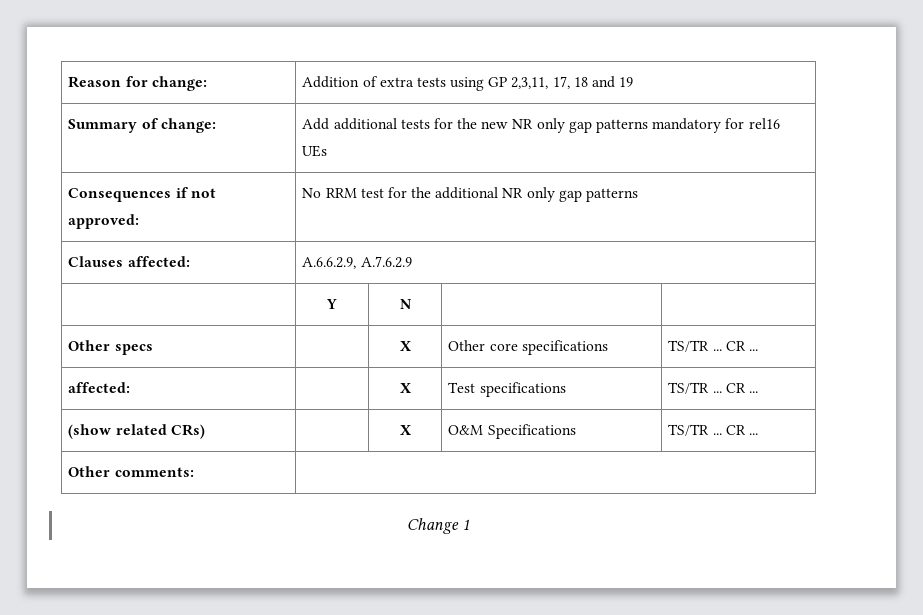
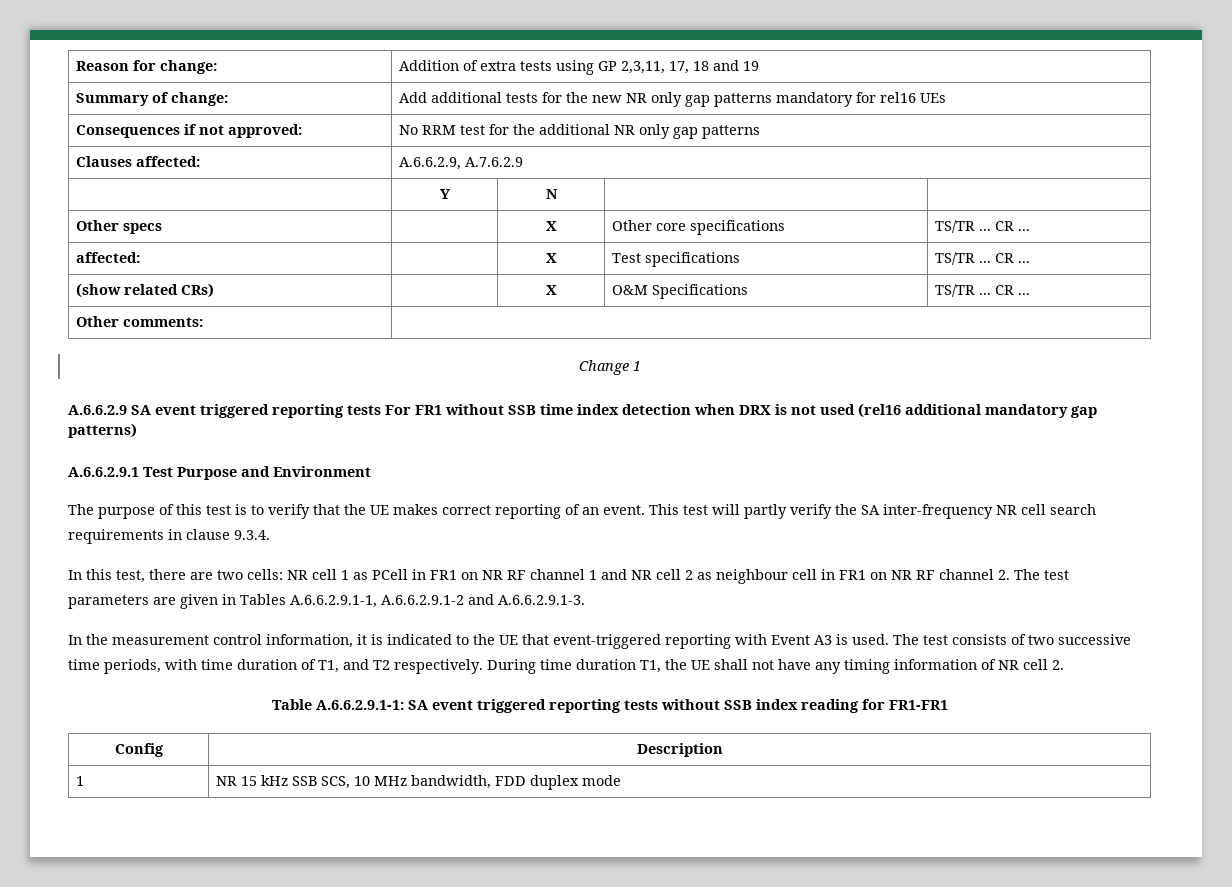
+ A.6.6.2.9 SA event triggered reporting tests For FR1 without SSB time index detection when DRX is not used (rel16 additional mandatory gap patterns)
+ A.6.6.2.9.1 Test Purpose and Environment
+ The purpose of this test is to verify that the UE makes correct reporting of an event. This test will partly verify the SA inter-frequency NR cell search requirements in clause 9.3.4.
+ In this test, there are two cells: NR cell 1 as PCell in FR1 on NR RF channel 1 and NR cell 2 as neighbour cell in FR1 on NR RF channel 2. The test parameters are given in Tables A.6.6.2.9.1-1, A.6.6.2.9.1-2 and A.6.6.2.9.1-3.
+ In the measurement control information, it is indicated to the UE that event-triggered reporting with Event A3 is used. The test consists of two successive time periods, with time duration of T1, and T2 respectively. During time duration T1, the UE shall not have any timing information of NR cell 2.
+ Table A.6.6.2.9.1-1: SA event triggered reporting tests without SSB index reading for FR1-FR1
+ Config | Description
+ 1 | NR 15 kHz SSB SCS, 10 MHz bandwidth, FDD duplex mode

